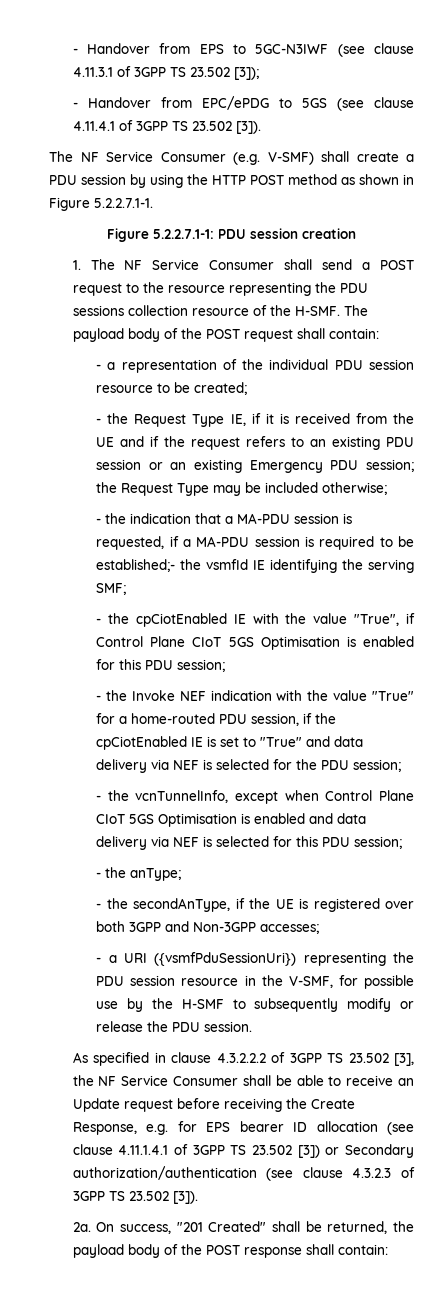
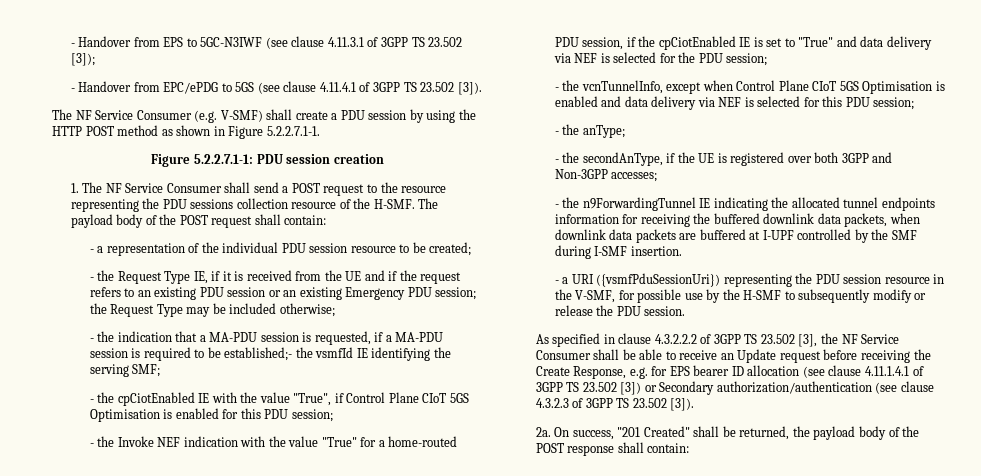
+ - the n9ForwardingTunnel IE indicating the allocated tunnel endpoints information for receiving the buffered downlink data packets, when downlink data packets are buffered at I-UPF controlled by the SMF during I-SMF insertion.

